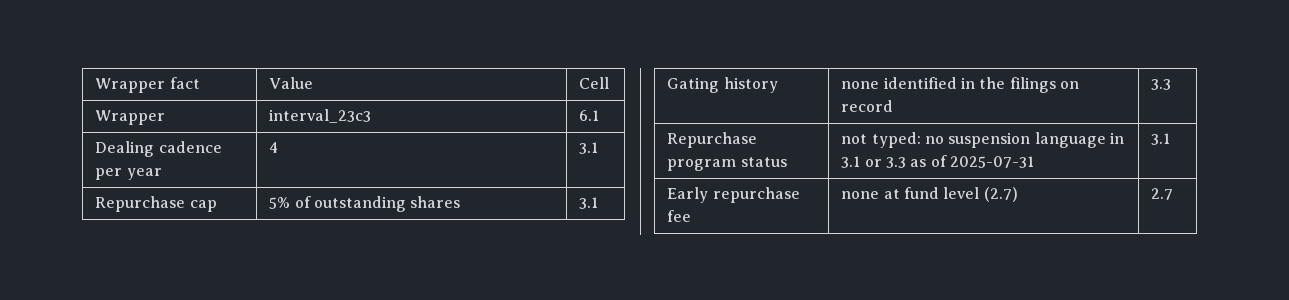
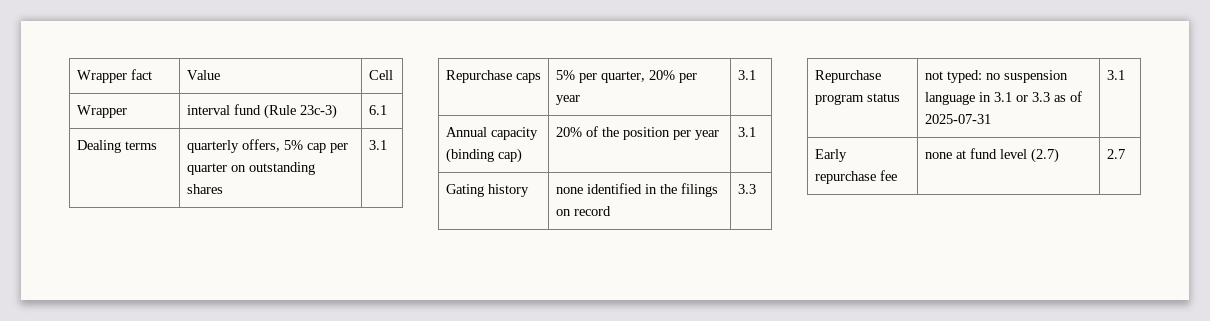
- Wrapper | interval_23c3 | 6.1
- Dealing cadence per year | 4 | 3.1
+ Wrapper | interval fund (Rule 23c-3) | 6.1
+ Dealing terms | quarterly offers, 5% cap per quarter on outstanding shares | 3.1
- Repurchase cap | 5% of outstanding shares | 3.1
+ Repurchase caps | 5% per quarter, 20% per year | 3.1
+ Annual capacity (binding cap) | 20% of the position per year | 3.1

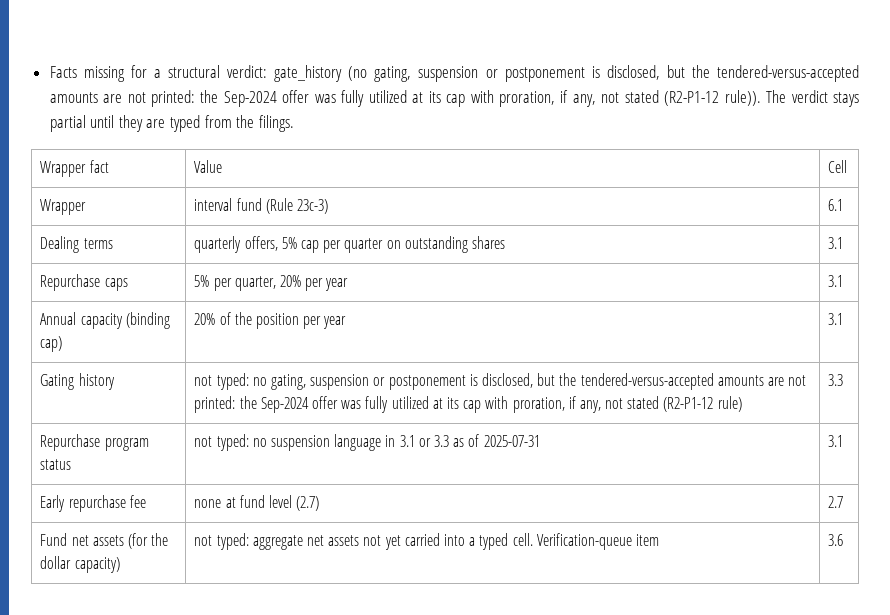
+ Facts missing for a structural verdict: gate_history (no gating, suspension or postponement is disclosed, but the tendered-versus-accepted amounts are not printed: the Sep-2024 offer was fully utilized at its cap with proration, if any, not stated (R2-P1-12 rule)). The verdict stays partial until they are typed from the filings.
- Gating history | none identified in the filings on record | 3.3
+ Gating history | not typed: no gating, suspension or postponement is disclosed, but the tendered-versus-accepted amounts are not printed: the Sep-2024 offer was fully utilized at its cap with proration, if any, not stated (R2-P1-12 rule) | 3.3
+ Fund net assets (for the dollar capacity) | not typed: aggregate net assets not yet carried into a typed cell. Verification-queue item | 3.6

